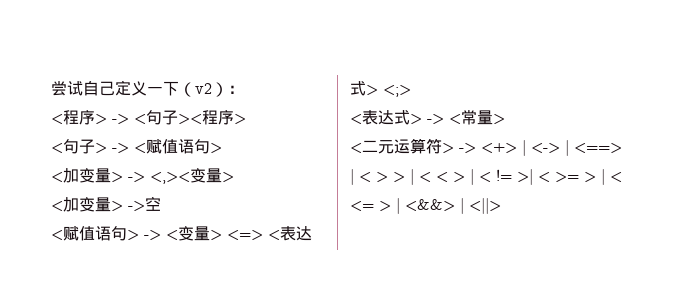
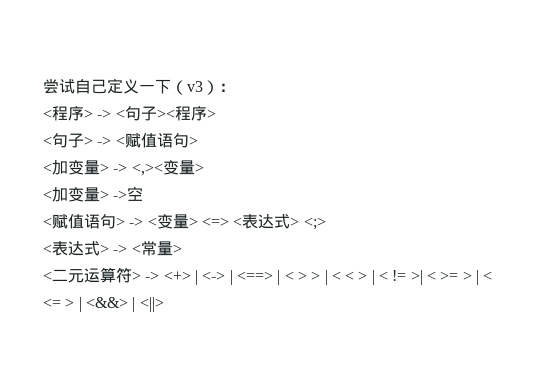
- 尝试自己定义一下（v2）：
+ 尝试自己定义一下（v3）：

